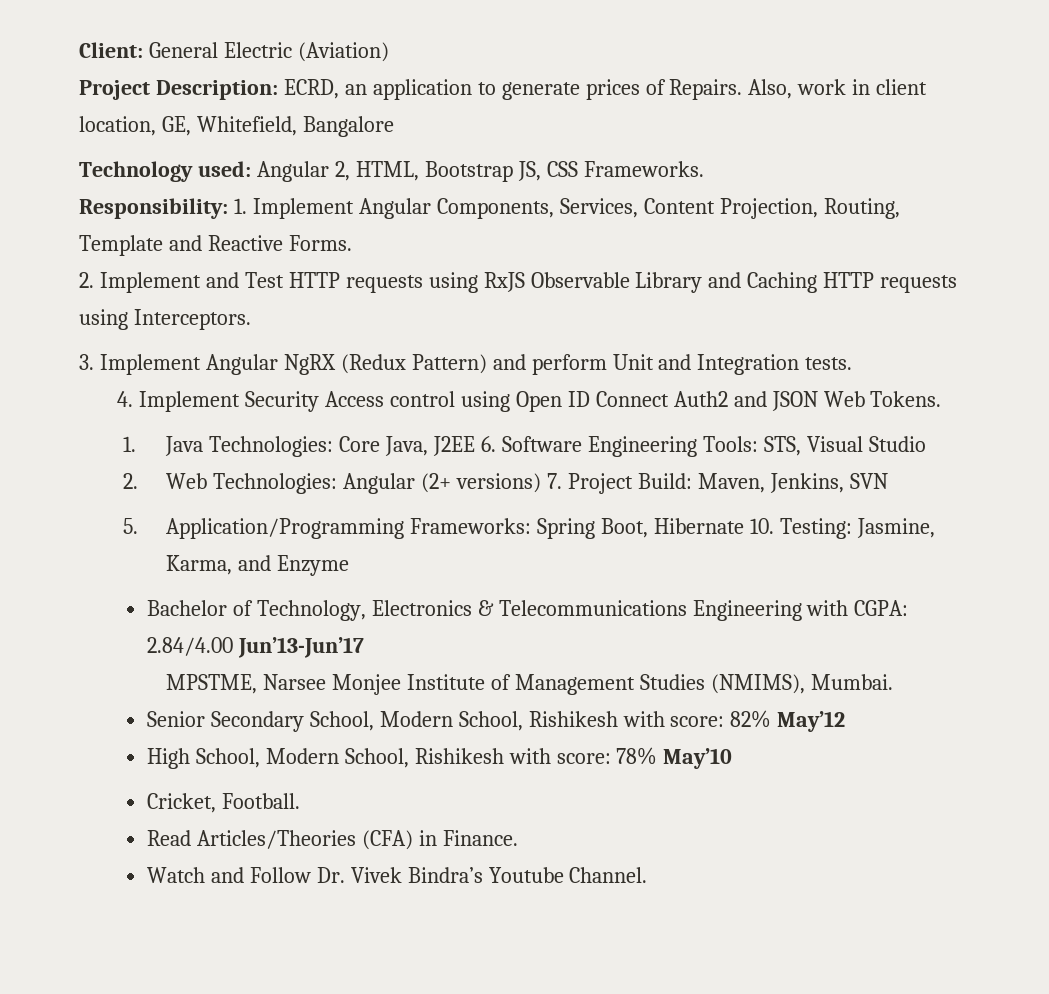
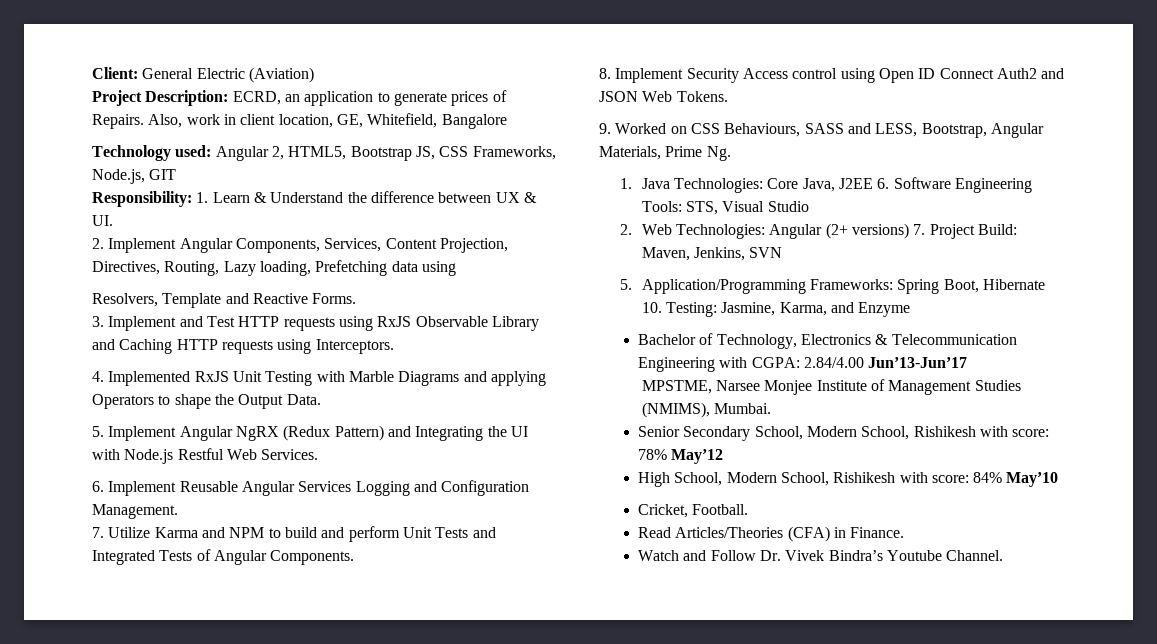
- Technology used: Angular 2, HTML, Bootstrap JS, CSS Frameworks.
+ Technology used: Angular 2, HTML5, Bootstrap JS, CSS Frameworks, Node.js, GIT
- Responsibility: 1. Implement Angular Components, Services, Content Projection, Routing, Template and Reactive Forms.
+ Responsibility: 1. Learn & Understand the difference between UX & UI.
+ 2. Implement Angular Components, Services, Content Projection, Directives, Routing, Lazy loading, Prefetching data using
+ Resolvers, Template and Reactive Forms.
- 2. Implement and Test HTTP requests using RxJS Observable Library and Caching HTTP requests using Interceptors.
+ 3. Implement and Test HTTP requests using RxJS Observable Library and Caching HTTP requests using Interceptors.
- 3. Implement Angular NgRX (Redux Pattern) and perform Unit and Integration tests.
- 4. Implement Security Access control using Open ID Connect Auth2 and JSON Web Tokens.
+ 4. Implemented RxJS Unit Testing with Marble Diagrams and applying Operators to shape the Output Data.
+ 5. Implement Angular NgRX (Redux Pattern) and Integrating the UI with Node.js Restful Web Services.
+ 6. Implement Reusable Angular Services Logging and Configuration Management.
+ 7. Utilize Karma and NPM to build and perform Unit Tests and Integrated Tests of Angular Components.
+ 8. Implement Security Access control using Open ID Connect Auth2 and JSON Web Tokens.
+ 9. Worked on CSS Behaviours, SASS and LESS, Bootstrap, Angular Materials, Prime Ng.
- Bachelor of Technology, Electronics & Telecommunications Engineering with CGPA: 2.84/4.00 Jun’13-Jun’17
+ Bachelor of Technology, Electronics & Telecommunication Engineering with CGPA: 2.84/4.00 Jun’13-Jun’17
- Senior Secondary School, Modern School, Rishikesh with score: 82% May’12
+ Senior Secondary School, Modern School, Rishikesh with score: 78% May’12
- High School, Modern School, Rishikesh with score: 78% May’10
+ High School, Modern School, Rishikesh with score: 84% May’10

